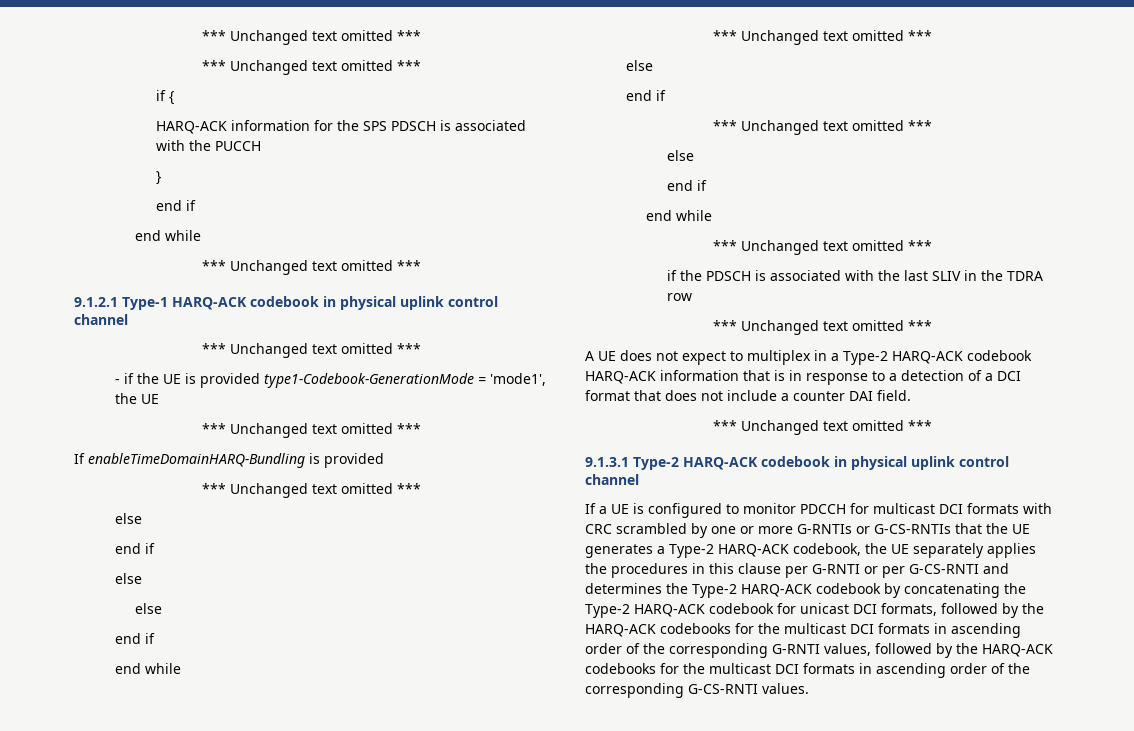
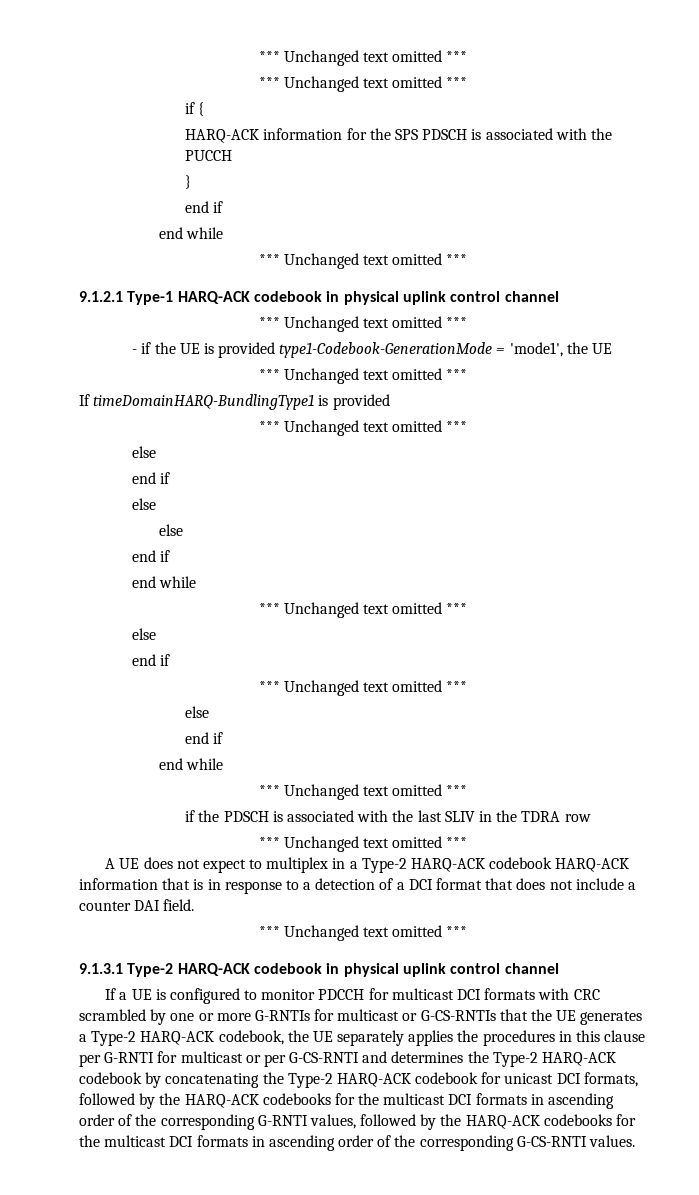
- If enableTimeDomainHARQ-Bundling is provided
+ If timeDomainHARQ-BundlingType1 is provided
- If a UE is configured to monitor PDCCH for multicast DCI formats with CRC scrambled by one or more G-RNTIs or G-CS-RNTIs that the UE generates a Type-2 HARQ-ACK codebook, the UE separately applies the procedures in this clause per G-RNTI or per G-CS-RNTI and determines the Type-2 HARQ-ACK codebook by concatenating the Type-2 HARQ-ACK codebook for unicast DCI formats, followed by the HARQ-ACK codebooks for the multicast DCI formats in ascending order of the corresponding G-RNTI values, followed by the HARQ-ACK codebooks for the multicast DCI formats in ascending order of the corresponding G-CS-RNTI values.
+ If a UE is configured to monitor PDCCH for multicast DCI formats with CRC scrambled by one or more G-RNTIs for multicast or G-CS-RNTIs that the UE generates a Type-2 HARQ-ACK codebook, the UE separately applies the procedures in this clause per G-RNTI for multicast or per G-CS-RNTI and determines the Type-2 HARQ-ACK codebook by concatenating the Type-2 HARQ-ACK codebook for unicast DCI formats, followed by the HARQ-ACK codebooks for the multicast DCI formats in ascending order of the corresponding G-RNTI values, followed by the HARQ-ACK codebooks for the multicast DCI formats in ascending order of the corresponding G-CS-RNTI values.

